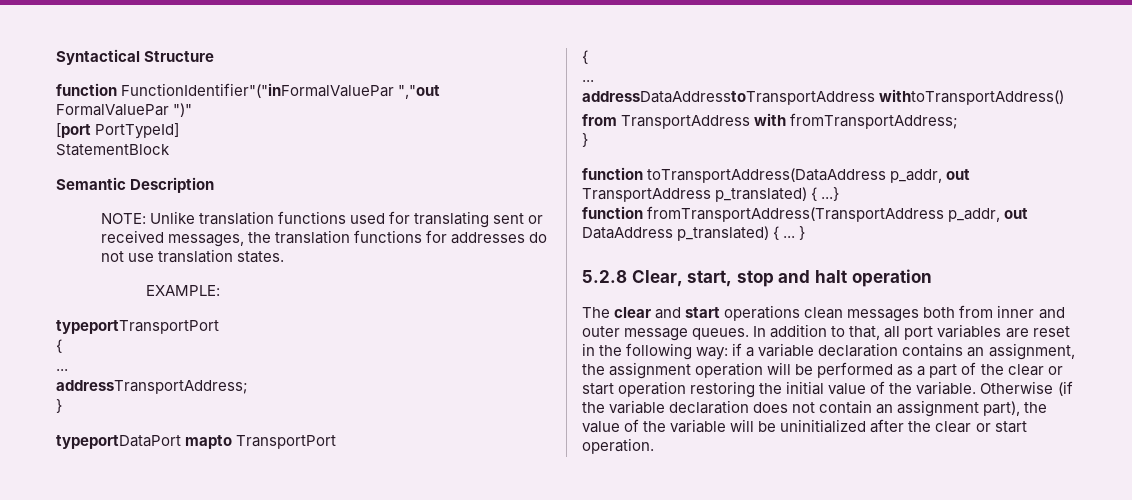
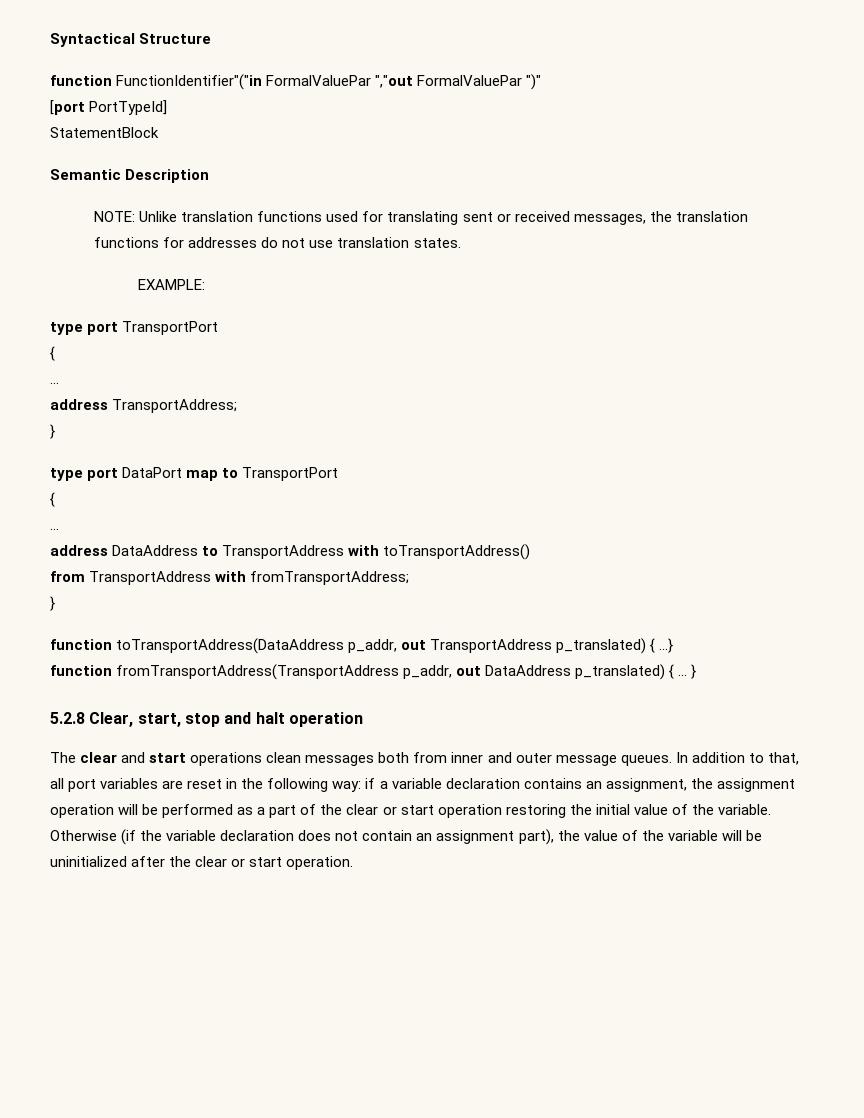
- function FunctionIdentifier"("inFormalValuePar ","out FormalValuePar ")"
+ function FunctionIdentifier"("in FormalValuePar ","out FormalValuePar ")"
- typeportTransportPort
+ type port TransportPort
  {
  ...
- addressTransportAddress;
+ address TransportAddress;
  }
- typeportDataPort mapto TransportPort
+ type port DataPort map to TransportPort
  {
  ...
- addressDataAddresstoTransportAddress withtoTransportAddress()
+ address DataAddress to TransportAddress with toTransportAddress()

